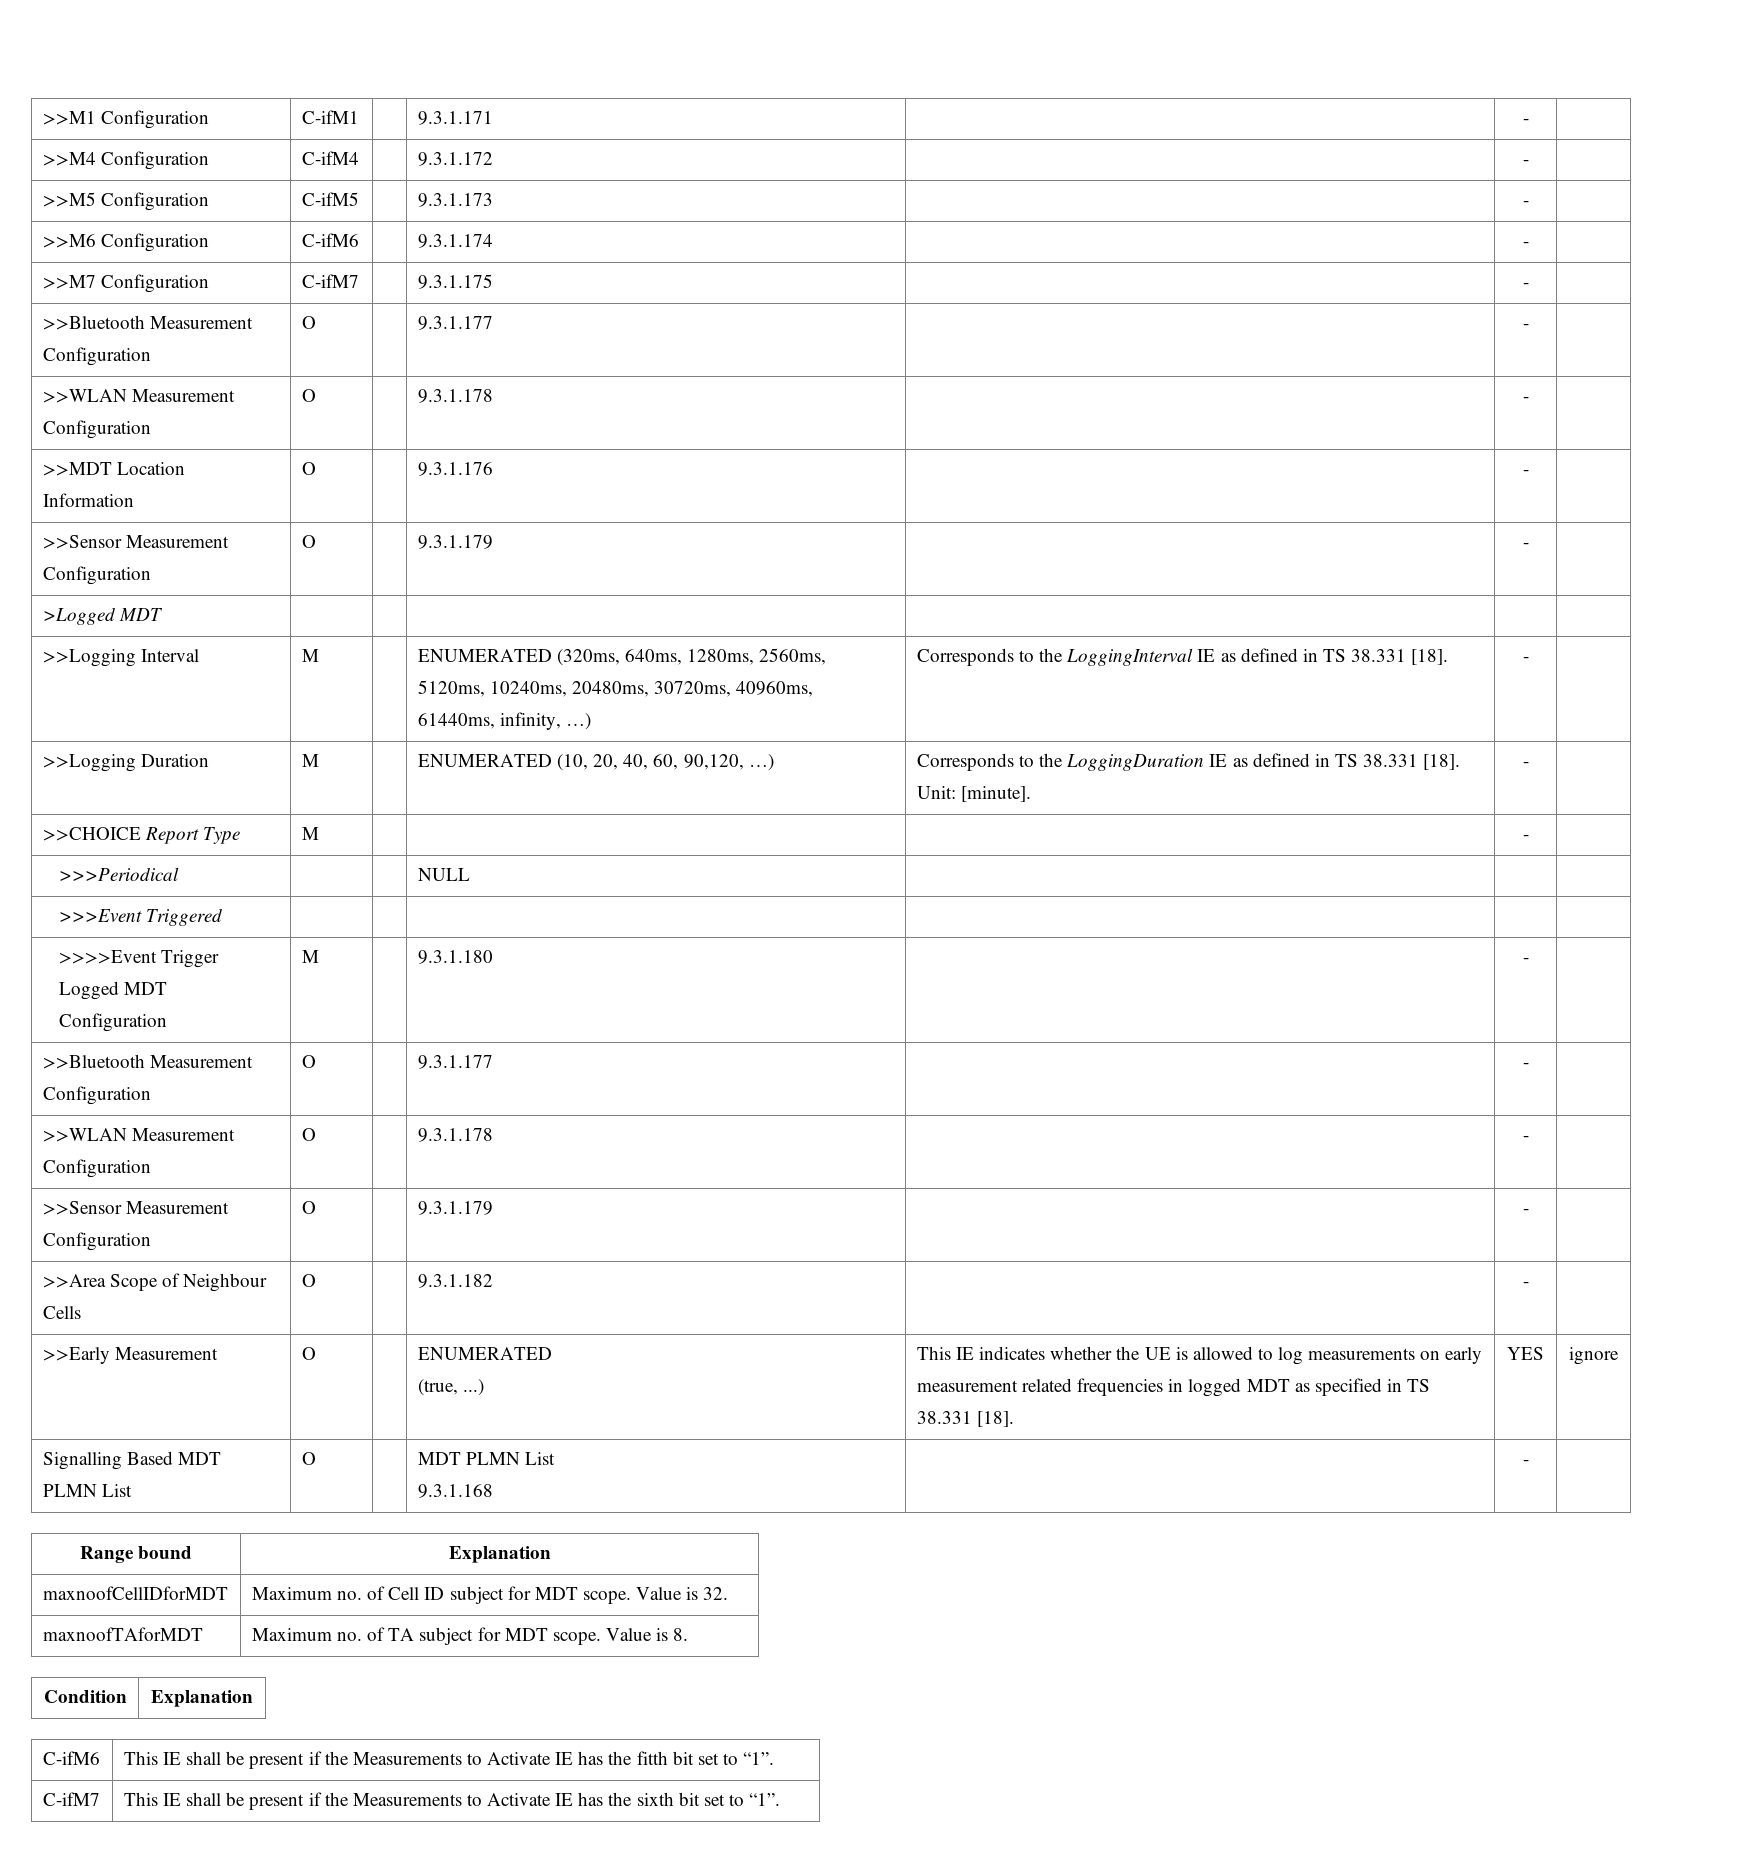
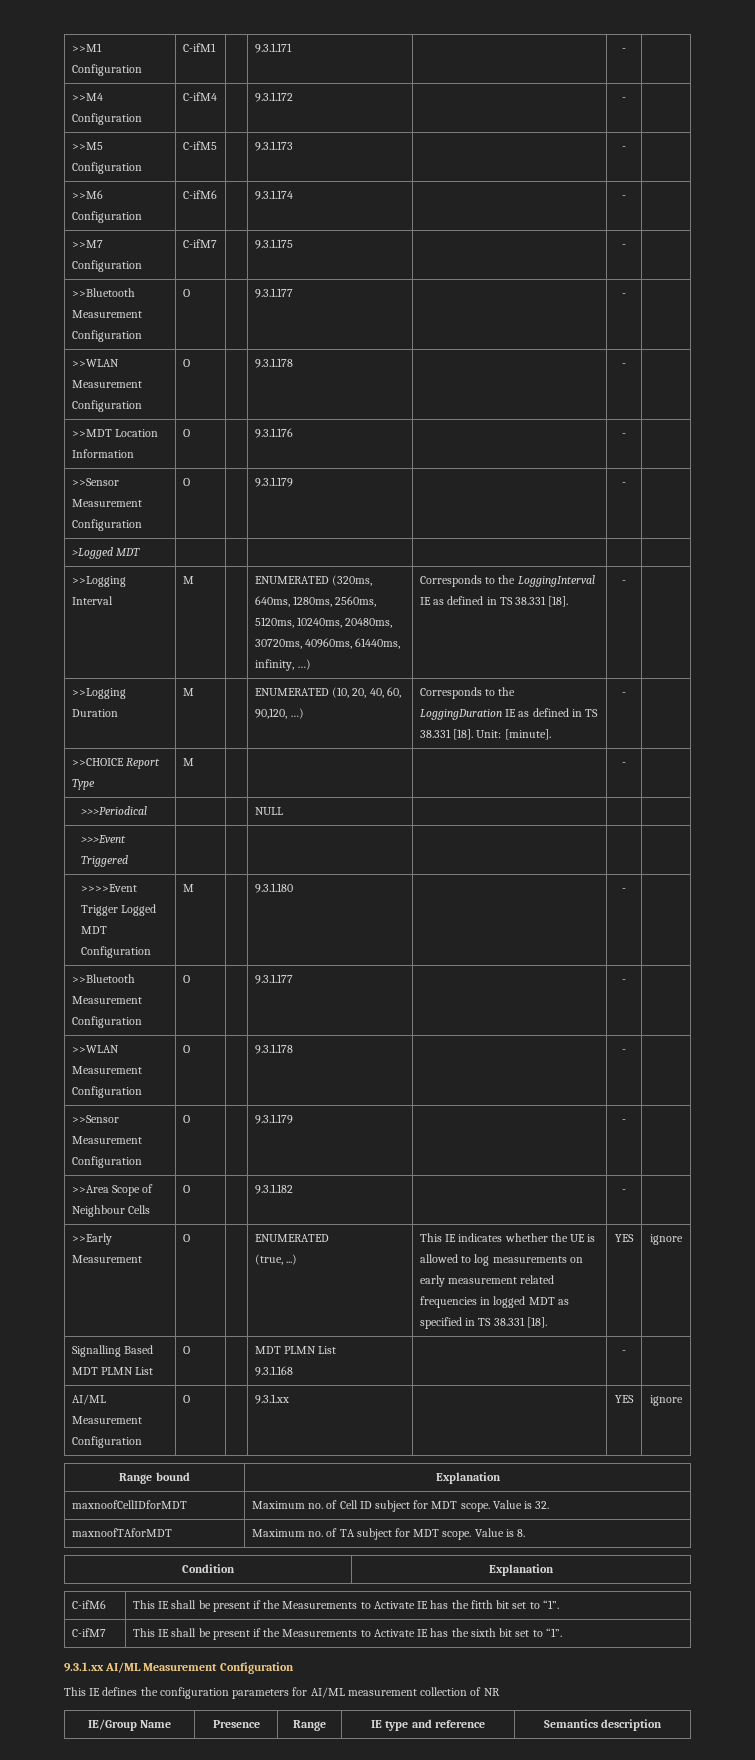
+ AI/ML Measurement Configuration | O | | 9.3.1.xx | | YES | ignore
+ 9.3.1.xx AI/ML Measurement Configuration
+ This IE defines the configuration parameters for AI/ML measurement collection of NR
+ IE/Group Name | Presence | Range | IE type and reference | Semantics description

